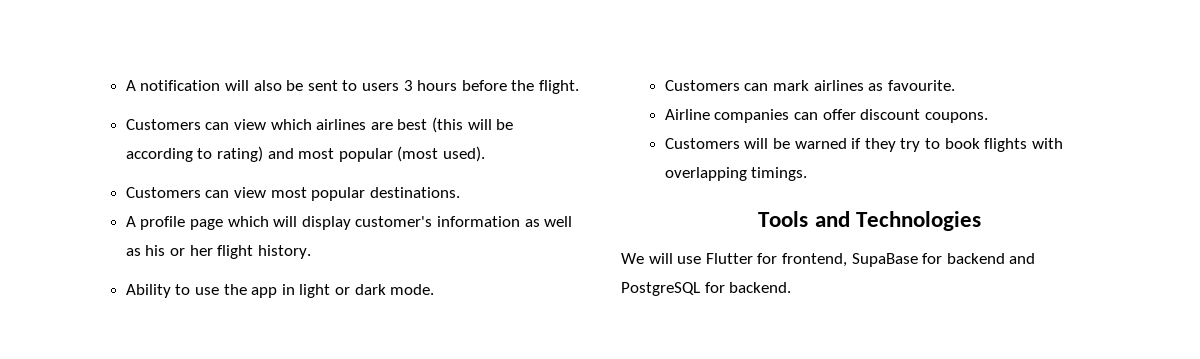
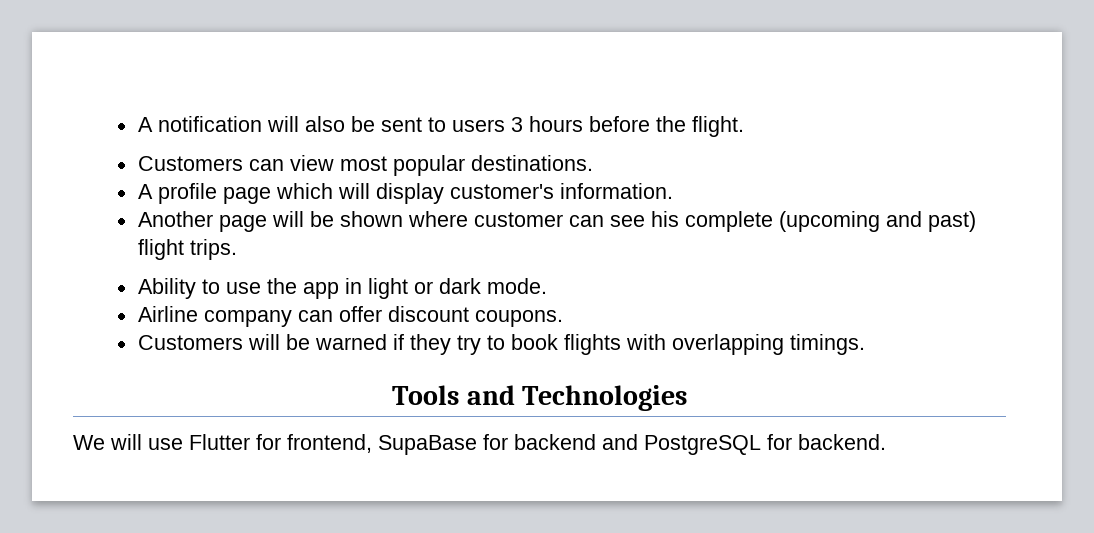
- Customers can view which airlines are best (this will be according to rating) and most popular (most used).
- A profile page which will display customer's information as well as his or her flight history.
+ A profile page which will display customer's information.
+ Another page will be shown where customer can see his complete (upcoming and past) flight trips.
- Customers can mark airlines as favourite.
- Airline companies can offer discount coupons.
+ Airline company can offer discount coupons.

